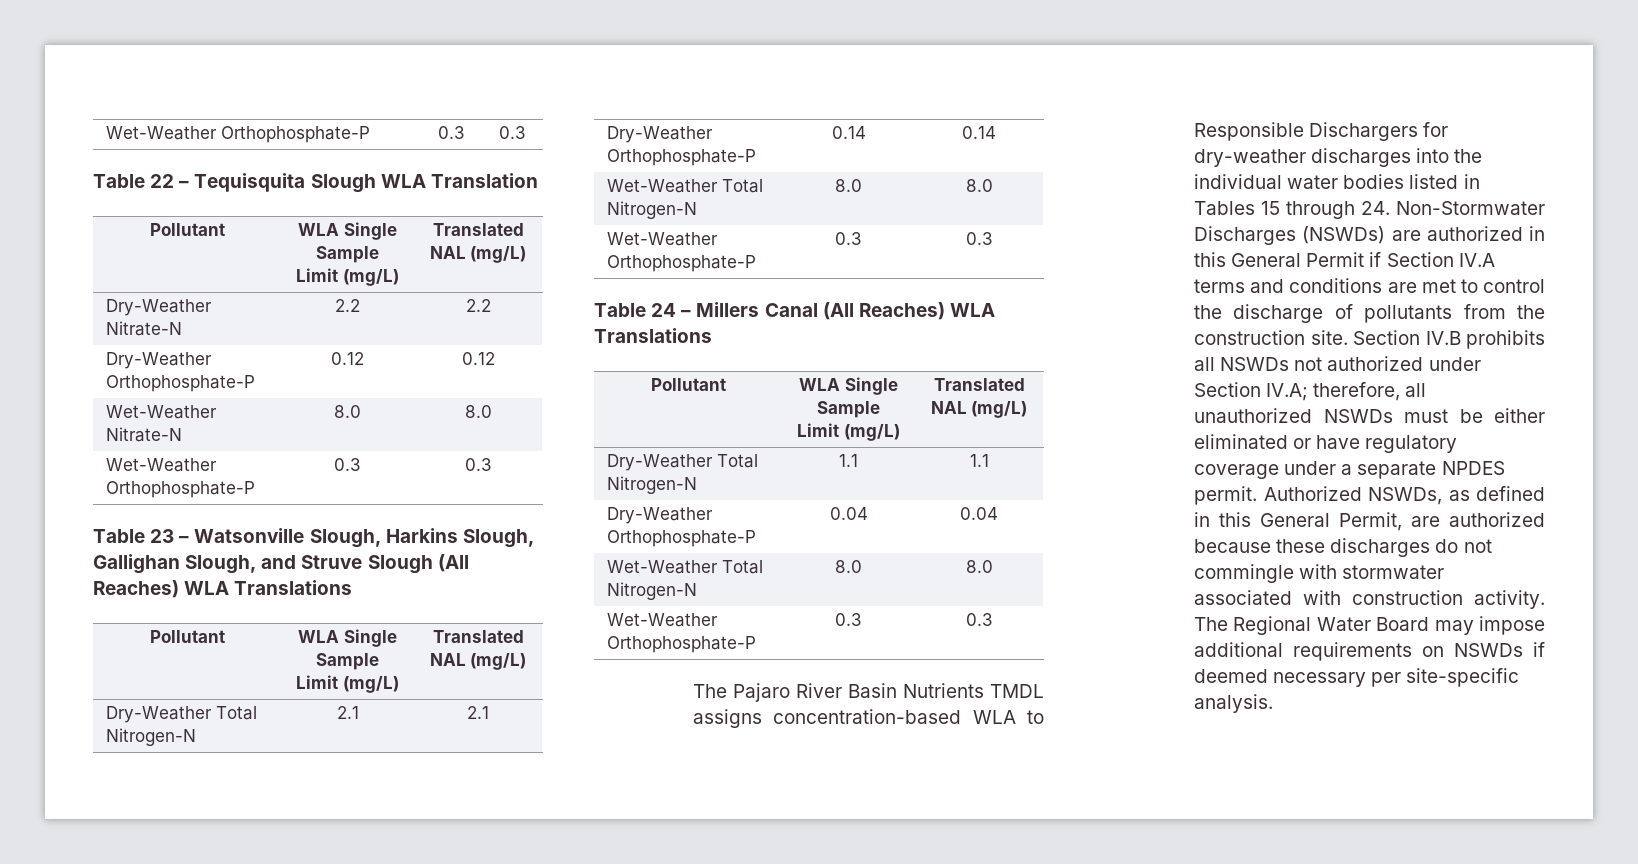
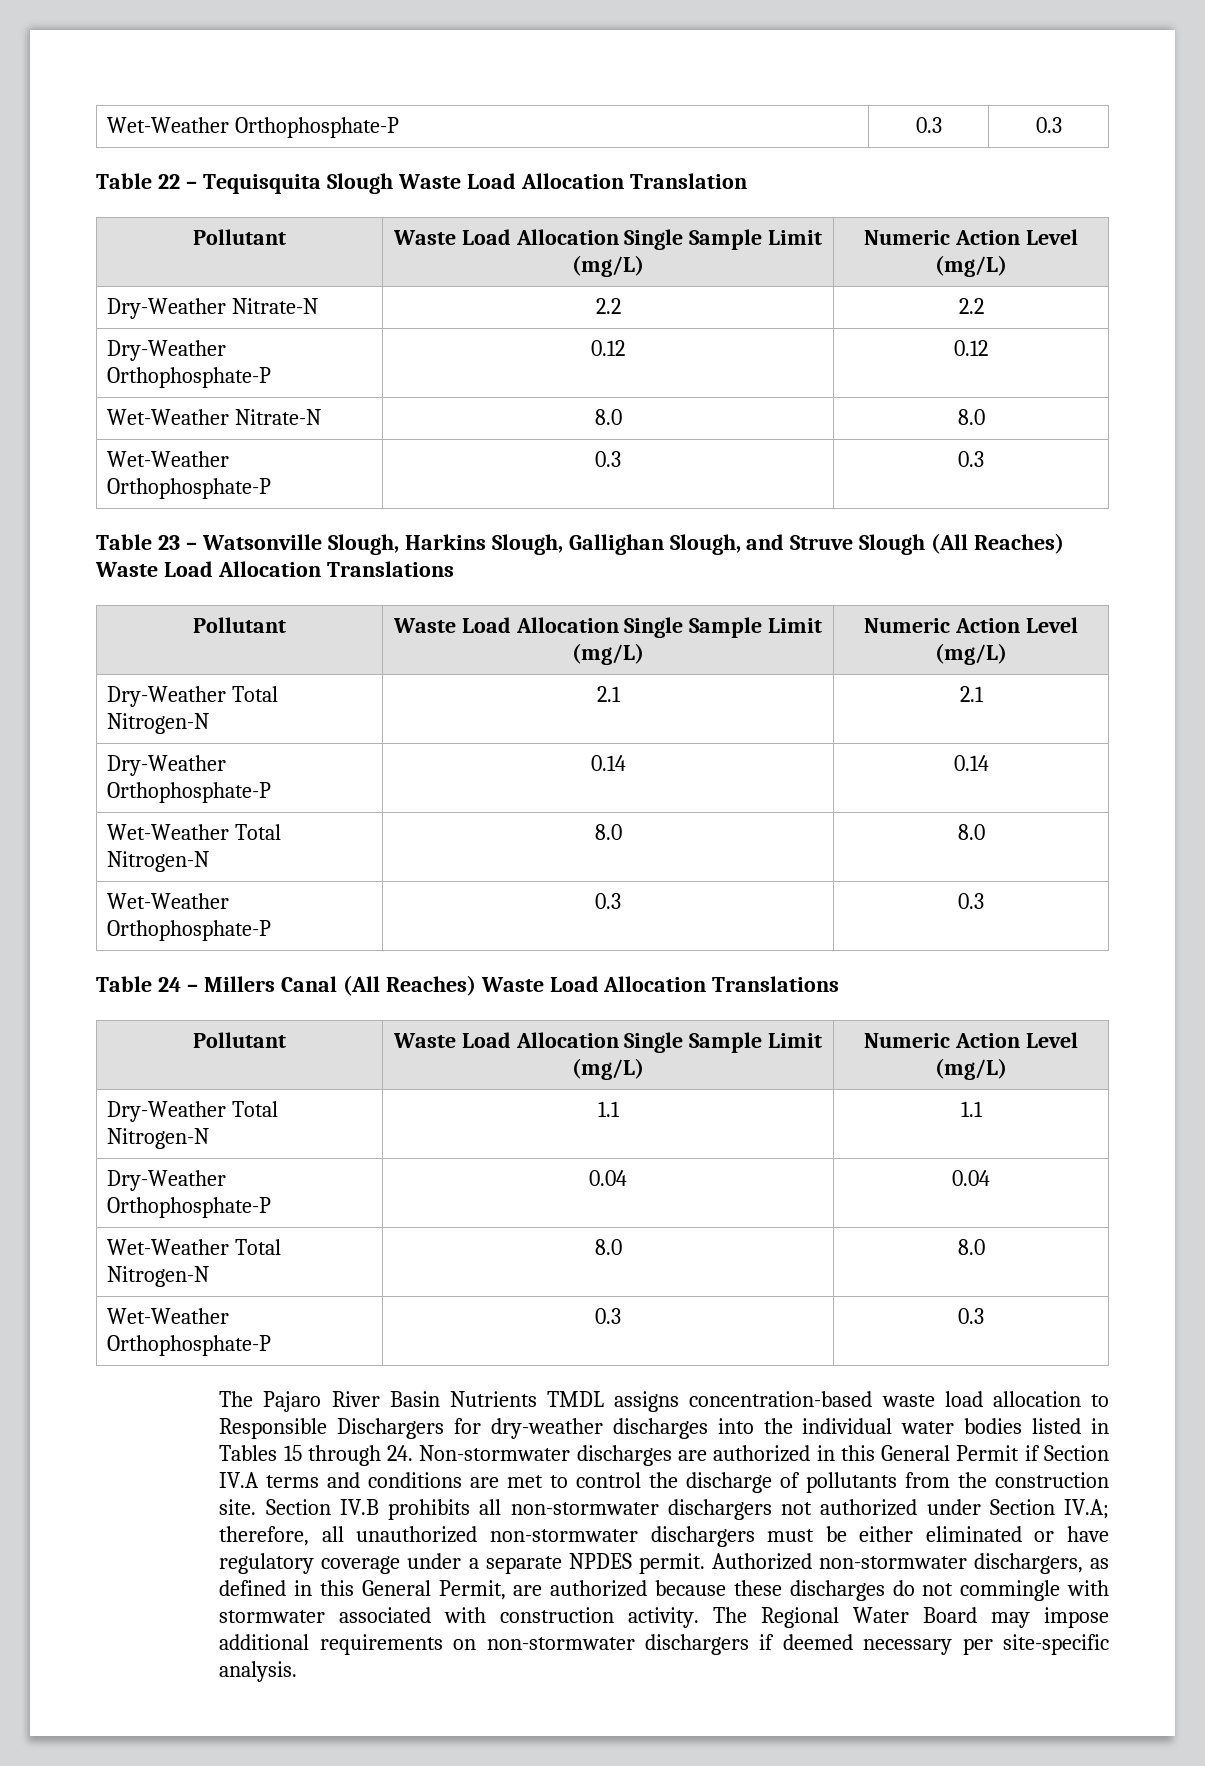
- Table 22 – Tequisquita Slough WLA Translation
- Pollutant | WLA Single Sample Limit (mg/L) | Translated NAL (mg/L)
+ Table 22 – Tequisquita Slough Waste Load Allocation Translation
+ Pollutant | Waste Load Allocation Single Sample Limit (mg/L) | Numeric Action Level (mg/L)
- Table 23 – Watsonville Slough, Harkins Slough, Gallighan Slough, and Struve Slough (All Reaches) WLA Translations
- Pollutant | WLA Single Sample Limit (mg/L) | Translated NAL (mg/L)
+ Table 23 – Watsonville Slough, Harkins Slough, Gallighan Slough, and Struve Slough (All Reaches) Waste Load Allocation Translations
+ Pollutant | Waste Load Allocation Single Sample Limit (mg/L) | Numeric Action Level (mg/L)
- Table 24 – Millers Canal (All Reaches) WLA Translations
- Pollutant | WLA Single Sample Limit (mg/L) | Translated NAL (mg/L)
+ Table 24 – Millers Canal (All Reaches) Waste Load Allocation Translations
+ Pollutant | Waste Load Allocation Single Sample Limit (mg/L) | Numeric Action Level (mg/L)
- The Pajaro River Basin Nutrients TMDL assigns concentration-based WLA to Responsible Dischargers for dry-weather discharges into the individual water bodies listed in Tables 15 through 24. Non-Stormwater Discharges (NSWDs) are authorized in this General Permit if Section IV.A terms and conditions are met to control the discharge of pollutants from the construction site.
+ The Pajaro River Basin Nutrients TMDL assigns concentration-based waste load allocation to Responsible Dischargers for dry-weather discharges into the individual water bodies listed in Tables 15 through 24. Non-stormwater discharges are authorized in this General Permit if Section IV.A terms and conditions are met to control the discharge of pollutants from the construction site.
- Section IV.B prohibits all NSWDs not authorized under Section IV.A; therefore, all unauthorized NSWDs must be either eliminated or have regulatory coverage under a separate NPDES permit.
+ Section IV.B prohibits all non-stormwater dischargers not authorized under Section IV.A; therefore, all unauthorized non-stormwater dischargers must be either eliminated or have regulatory coverage under a separate NPDES permit.
- Authorized NSWDs, as defined in this General Permit, are authorized because these discharges do not commingle with stormwater associated with construction activity.
+ Authorized non-stormwater dischargers, as defined in this General Permit, are authorized because these discharges do not commingle with stormwater associated with construction activity.
- The Regional Water Board may impose additional requirements on NSWDs if deemed necessary per site-specific analysis.
+ The Regional Water Board may impose additional requirements on non-stormwater dischargers if deemed necessary per site-specific analysis.

